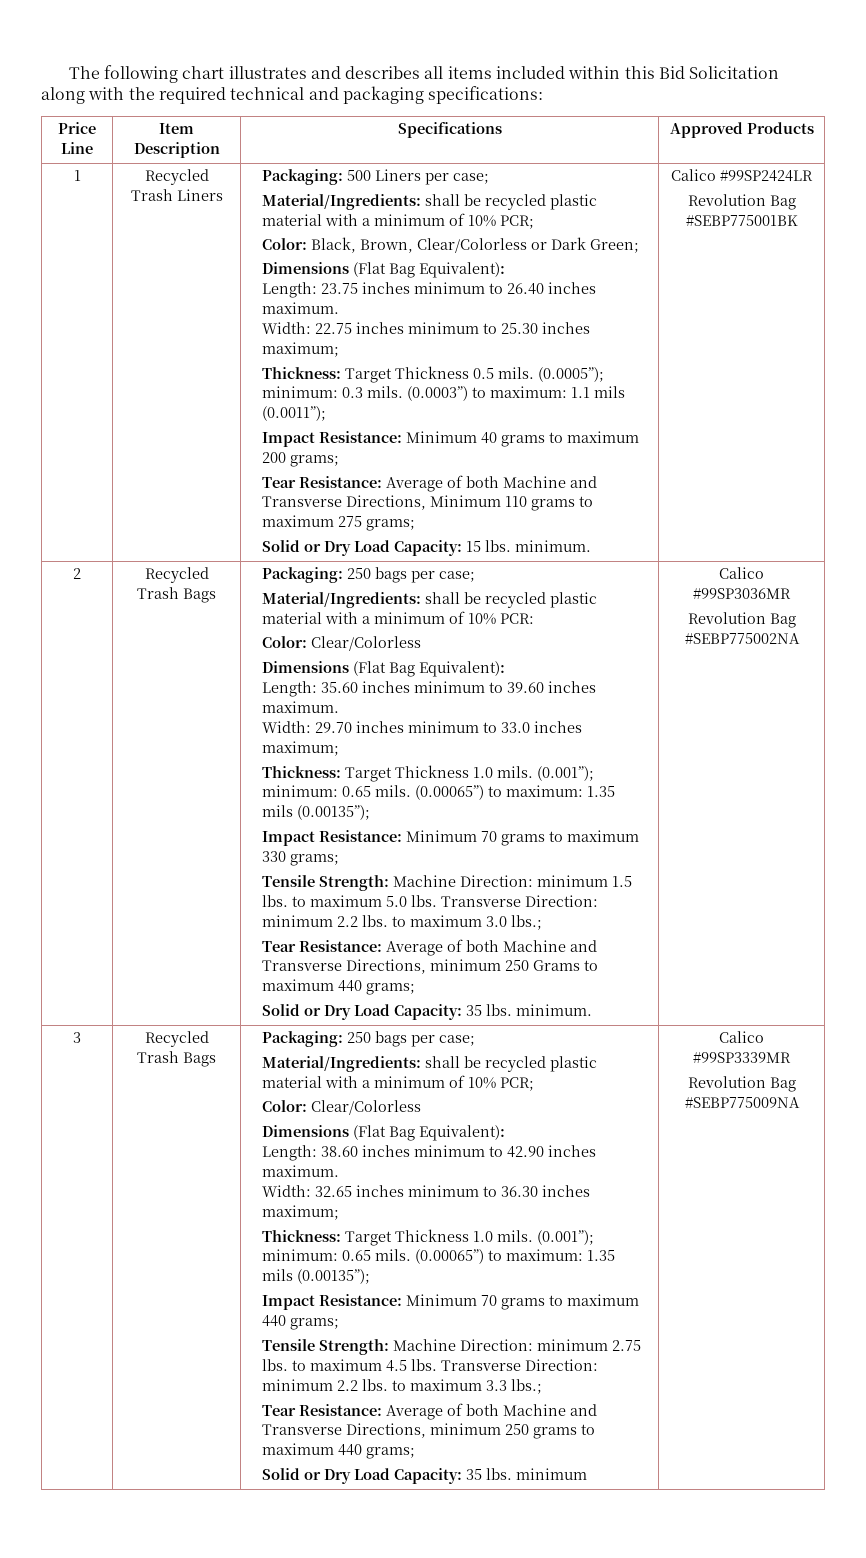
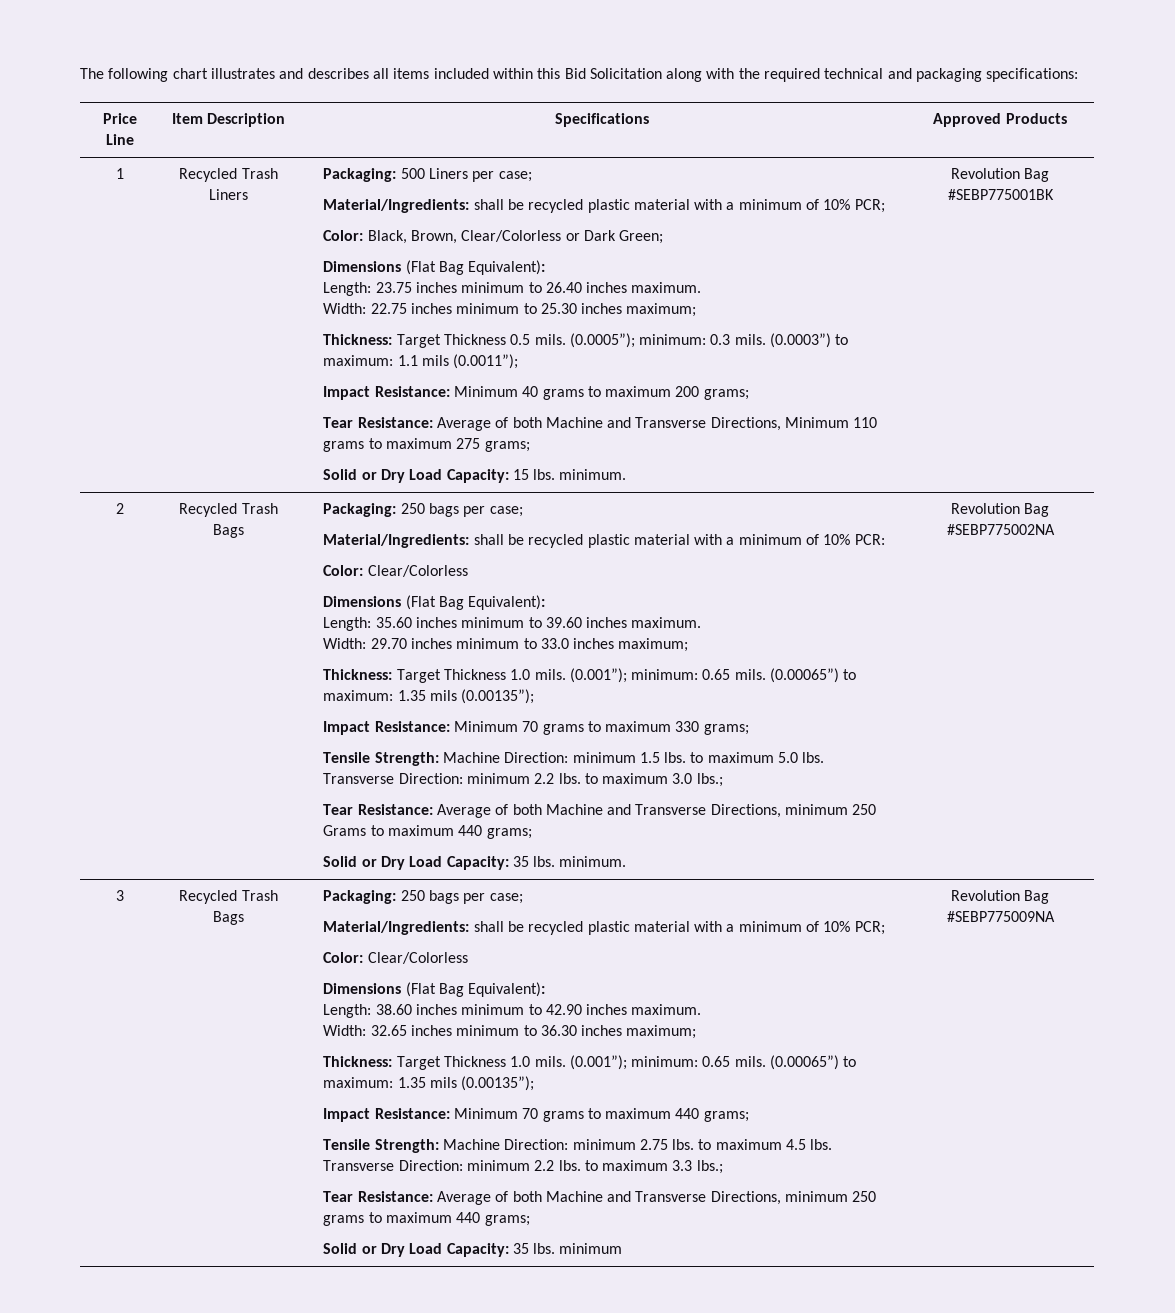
- Calico #99SP2424LR
- Calico #99SP3036MR
- Calico #99SP3339MR

